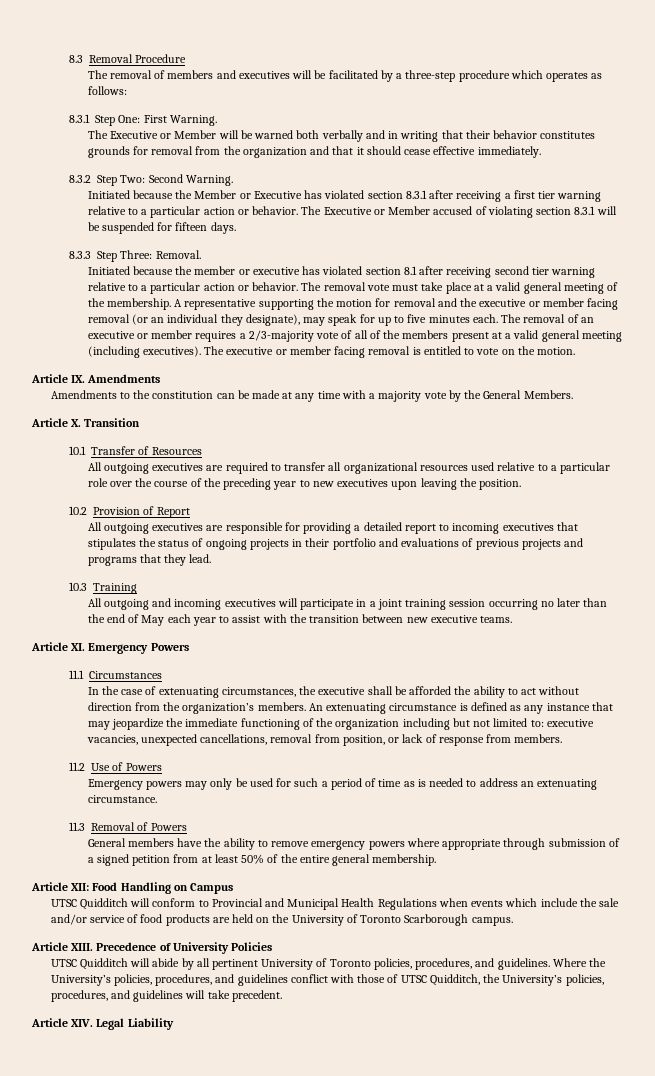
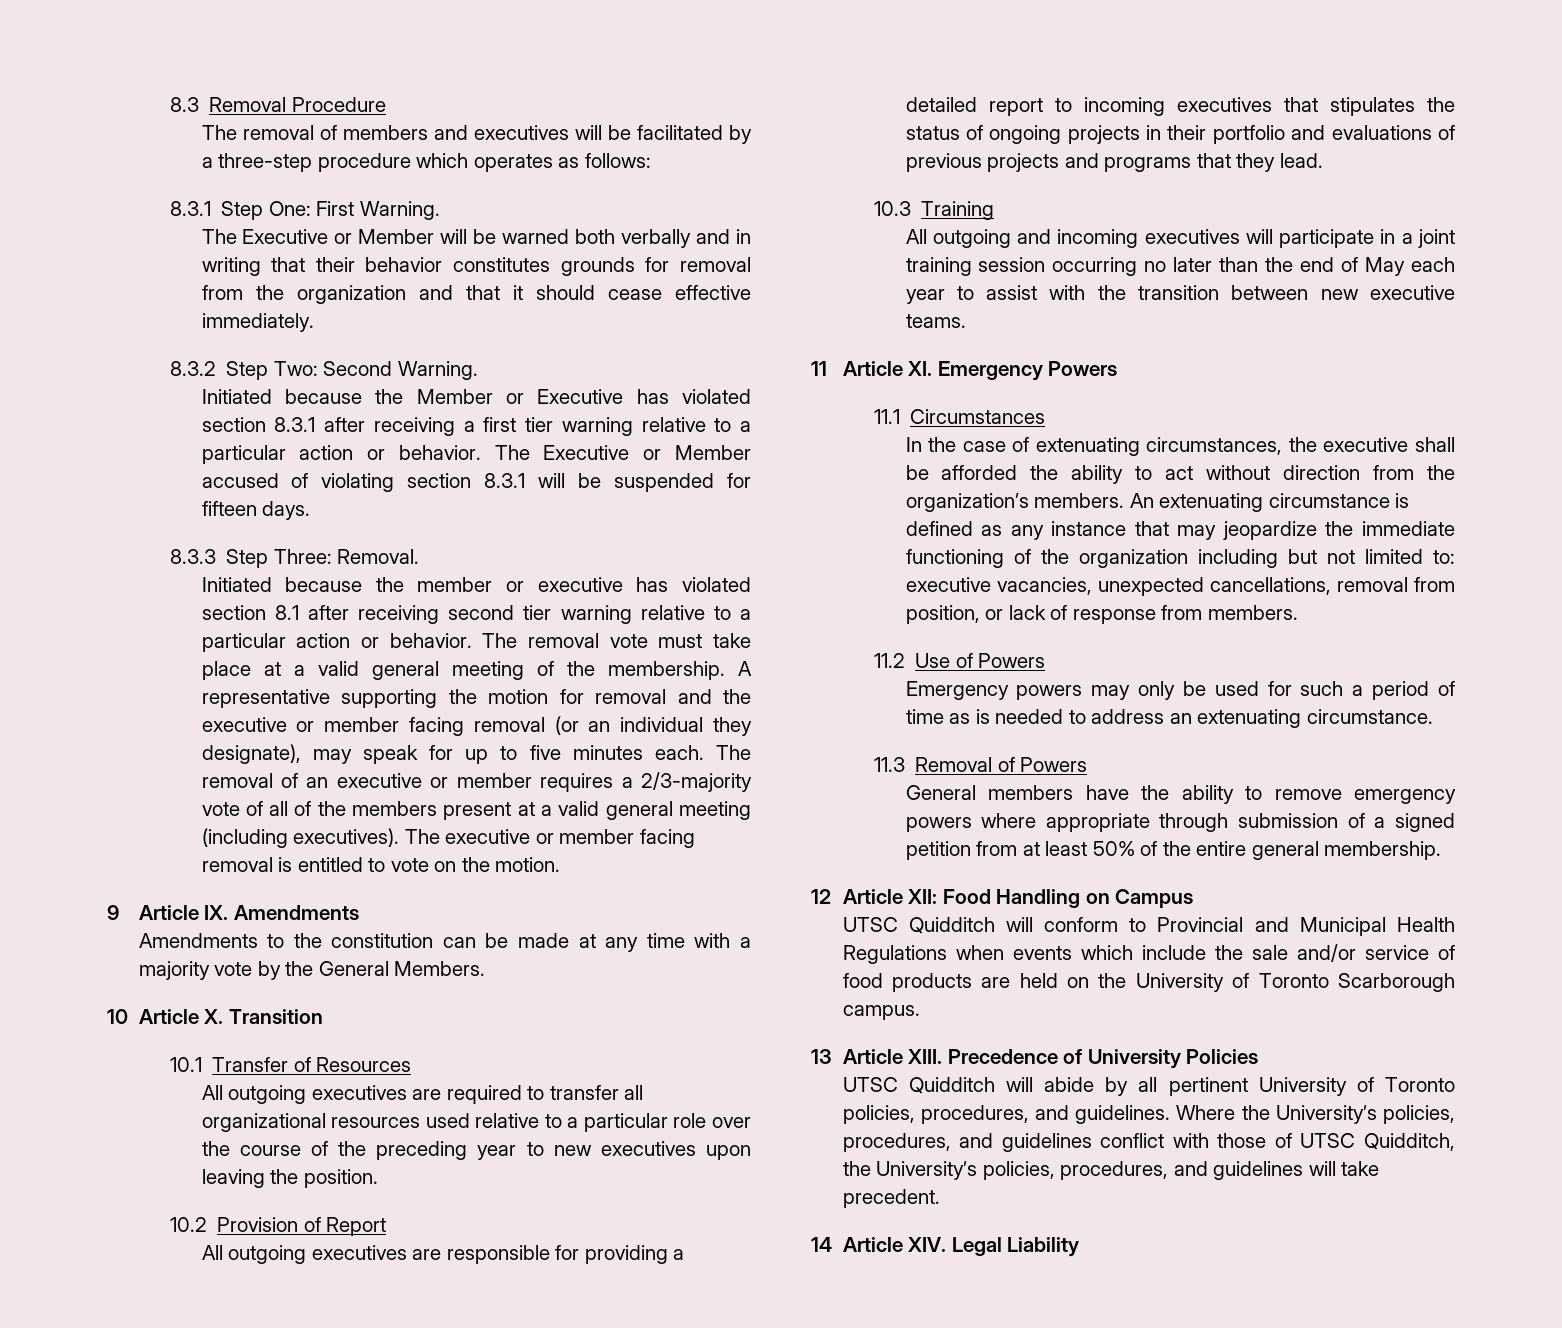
- Article IX. Amendments
+ 9 Article IX. Amendments
- Article X. Transition
+ 10 Article X. Transition
- Article XI. Emergency Powers
+ 11 Article XI. Emergency Powers
- Article XII: Food Handling on Campus
+ 12 Article XII: Food Handling on Campus
- Article XIII.
+ 13 Article XIII.
- Article XIV. Legal Liability
+ 14 Article XIV. Legal Liability

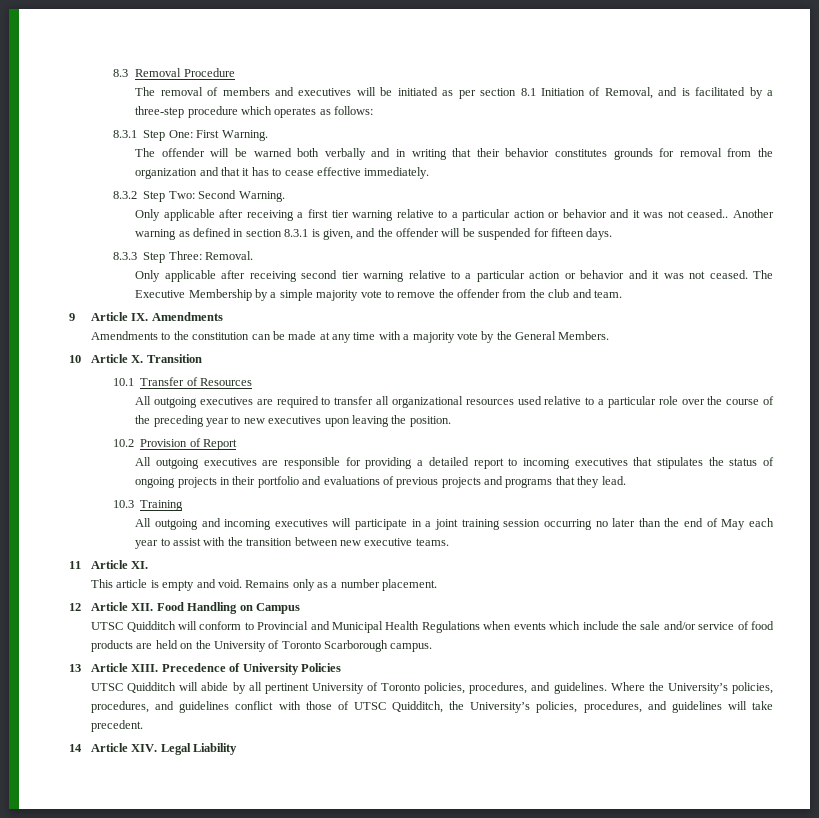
- The removal of members and executives will be facilitated by a three-step procedure which operates as follows:
+ The removal of members and executives will be initiated as per section 8.1 Initiation of Removal, and is facilitated by a three-step procedure which operates as follows:
- The Executive or Member will be warned both verbally and in writing that their behavior constitutes grounds for removal from the organization and that it should cease effective immediately.
+ The offender will be warned both verbally and in writing that their behavior constitutes grounds for removal from the organization and that it has to cease effective immediately.
- Initiated because the Member or Executive has violated section 8.3.1 after receiving a first tier warning relative to a particular action or behavior. The Executive or Member accused of violating section 8.3.1 will be suspended for fifteen days.
+ Only applicable after receiving a first tier warning relative to a particular action or behavior and it was not ceased.. Another warning as defined in section 8.3.1 is given, and the offender will be suspended for fifteen days.
- Initiated because the member or executive has violated section 8.1 after receiving second tier warning relative to a particular action or behavior. The removal vote must take place at a valid general meeting of the membership. A representative supporting the motion for removal and the executive or member facing removal (or an individual they designate), may speak for up to five minutes each. The removal of an executive or member requires a 2/3-majority vote of all of the members present at a valid general meeting (including executives). The executive or member facing removal is entitled to vote on the motion.
+ Only applicable after receiving second tier warning relative to a particular action or behavior and it was not ceased. The Executive Membership by a simple majority vote to remove the offender from the club and team.
- 11 Article XI. Emergency Powers
- 11.1 Circumstances
- In the case of extenuating circumstances, the executive shall be afforded the ability to act without direction from the organization’s members. An extenuating circumstance is defined as any instance that may jeopardize the immediate functioning of the organization including but not limited to: executive vacancies, unexpected cancellations, removal from position, or lack of response from members.
- 11.2 Use of Powers
- Emergency powers may only be used for such a period of time as is needed to address an extenuating circumstance.
- 11.3 Removal of Powers
- General members have the ability to remove emergency powers where appropriate through submission of a signed petition from at least 50% of the entire general membership.
+ 11 Article XI.
+ This article is empty and void. Remains only as a number placement.
- 12 Article XII: Food Handling on Campus
+ 12 Article XII. Food Handling on Campus

